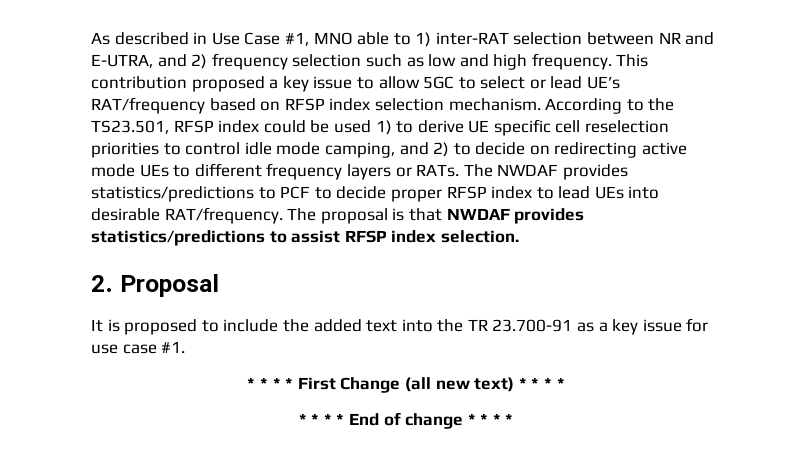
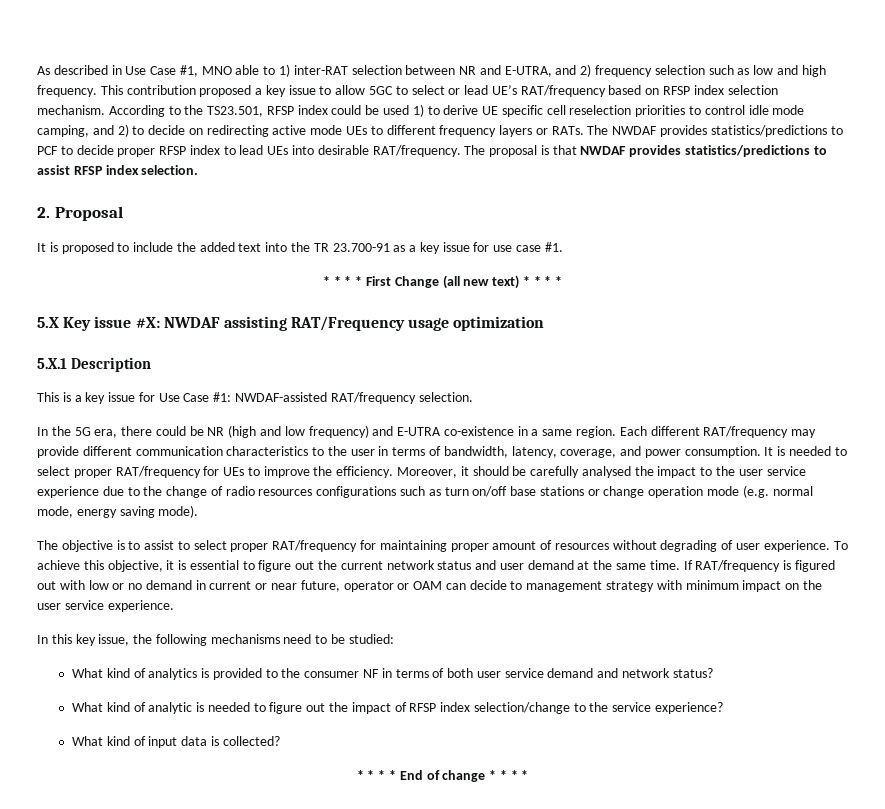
+ 5.X Key issue #X: NWDAF assisting RAT/Frequency usage optimization
+ 5.X.1 Description
+ This is a key issue for Use Case #1: NWDAF-assisted RAT/frequency selection.
+ In the 5G era, there could be NR (high and low frequency) and E-UTRA co-existence in a same region. Each different RAT/frequency may provide different communication characteristics to the user in terms of bandwidth, latency, coverage, and power consumption. It is needed to select proper RAT/frequency for UEs to improve the efficiency. Moreover, it should be carefully analysed the impact to the user service experience due to the change of radio resources configurations such as turn on/off base stations or change operation mode (e.g. normal mode, energy saving mode).
+ The objective is to assist to select proper RAT/frequency for maintaining proper amount of resources without degrading of user experience. To achieve this objective, it is essential to figure out the current network status and user demand at the same time. If RAT/frequency is figured out with low or no demand in current or near future, operator or OAM can decide to management strategy with minimum impact on the user service experience.
+ In this key issue, the following mechanisms need to be studied:
+ What kind of analytics is provided to the consumer NF in terms of both user service demand and network status?
+ What kind of analytic is needed to figure out the impact of RFSP index selection/change to the service experience?
+ What kind of input data is collected?

